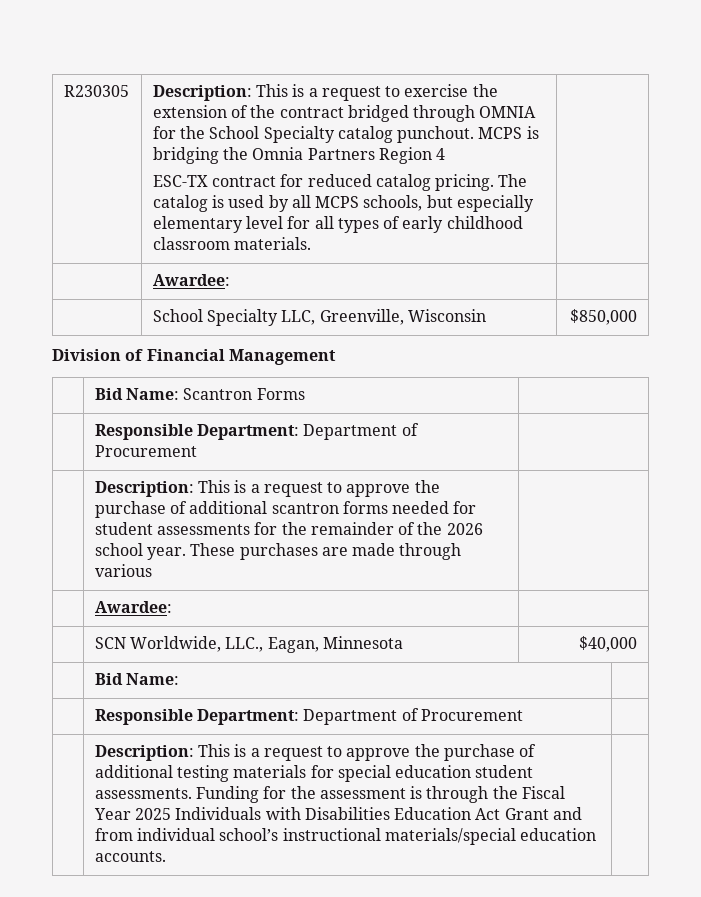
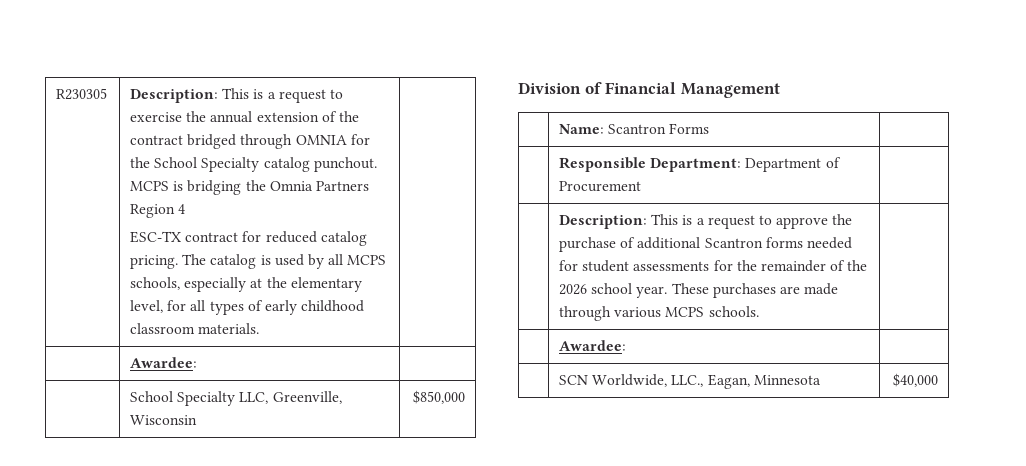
- Description: This is a request to exercise the extension of the contract bridged through OMNIA for the School Specialty catalog punchout.
+ Description: This is a request to exercise the annual extension of the contract bridged through OMNIA for the School Specialty catalog punchout.
- The catalog is used by all MCPS schools, but especially elementary level for all types of early childhood classroom materials.
+ The catalog is used by all MCPS schools, especially at the elementary level, for all types of early childhood classroom materials.
- | Bid Name: Scantron Forms |
+ | Name: Scantron Forms |
- | Description: This is a request to approve the purchase of additional scantron forms needed for student assessments for the remainder of the 2026 school year. These purchases are made through various |
+ | Description: This is a request to approve the purchase of additional Scantron forms needed for student assessments for the remainder of the 2026 school year. These purchases are made through various MCPS schools. |
- | Bid Name: |
- | Responsible Department: Department of Procurement |
- | Description: This is a request to approve the purchase of additional testing materials for special education student assessments. Funding for the assessment is through the Fiscal Year 2025 Individuals with Disabilities Education Act Grant and from individual school’s instructional materials/special education accounts.

